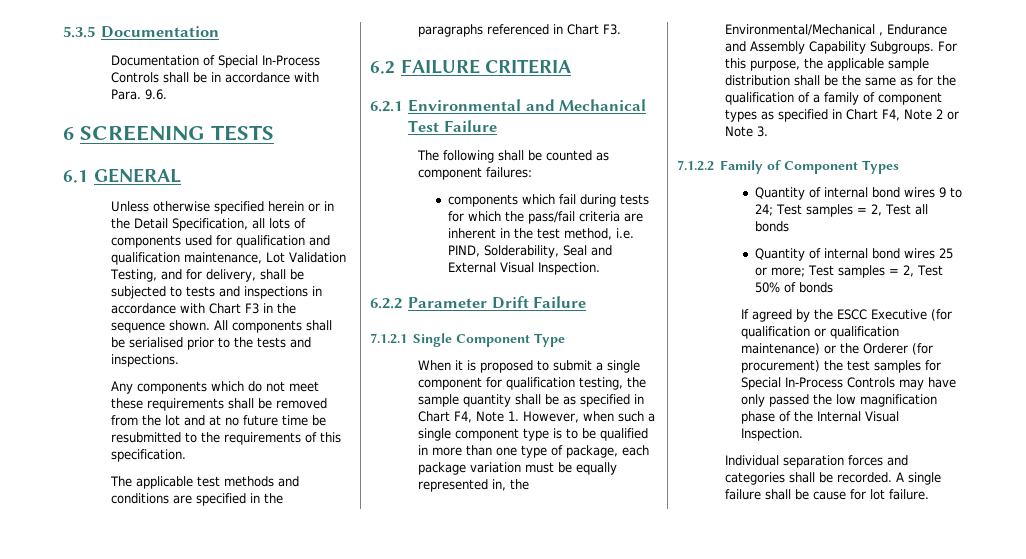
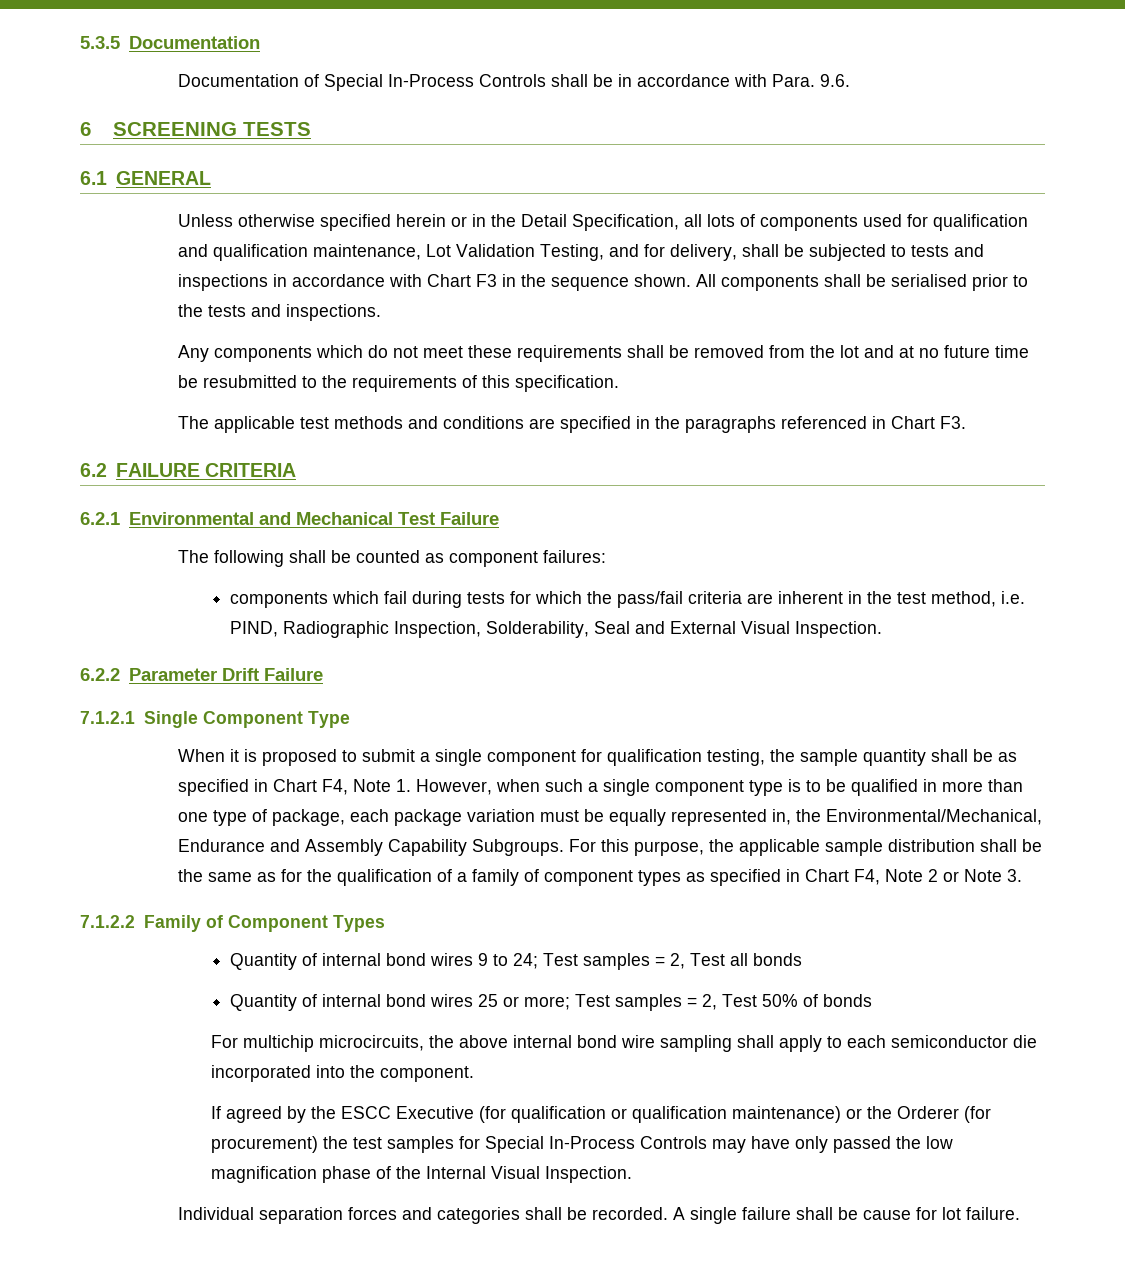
- components which fail during tests for which the pass/fail criteria are inherent in the test method, i.e. PIND, Solderability, Seal and External Visual Inspection.
+ components which fail during tests for which the pass/fail criteria are inherent in the test method, i.e. PIND, Radiographic Inspection, Solderability, Seal and External Visual Inspection.
- When it is proposed to submit a single component for qualification testing, the sample quantity shall be as specified in Chart F4, Note 1. However, when such a single component type is to be qualified in more than one type of package, each package variation must be equally represented in, the Environmental/Mechanical , Endurance and Assembly Capability Subgroups.
+ When it is proposed to submit a single component for qualification testing, the sample quantity shall be as specified in Chart F4, Note 1. However, when such a single component type is to be qualified in more than one type of package, each package variation must be equally represented in, the Environmental/Mechanical, Endurance and Assembly Capability Subgroups.
+ For multichip microcircuits, the above internal bond wire sampling shall apply to each semiconductor die incorporated into the component.

